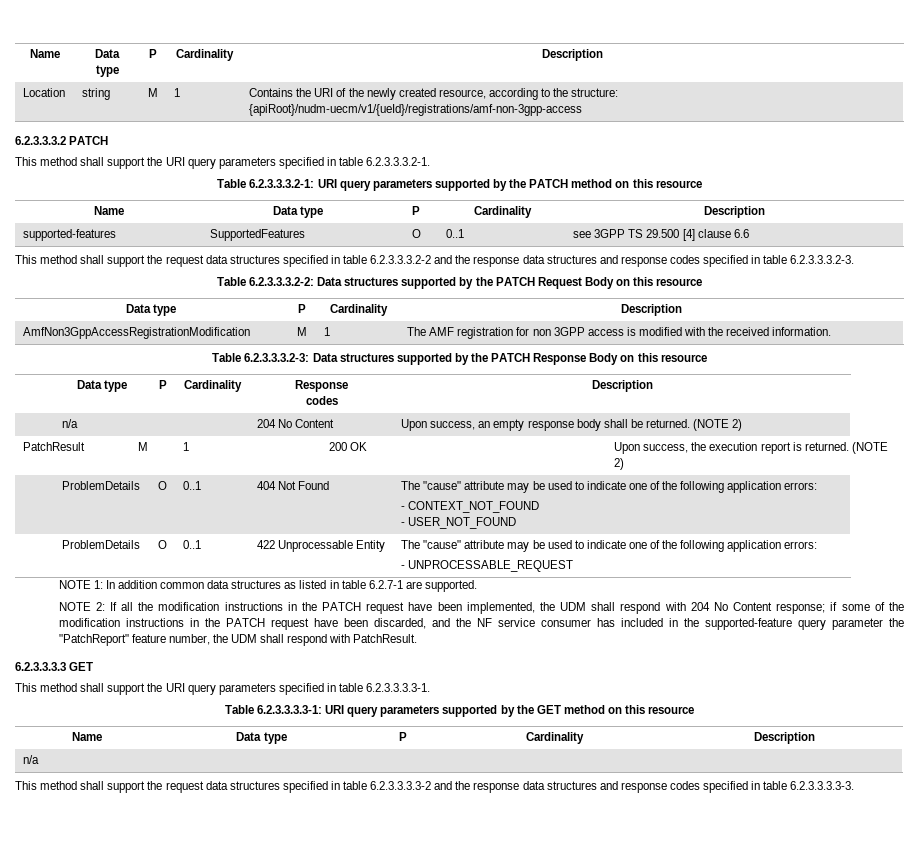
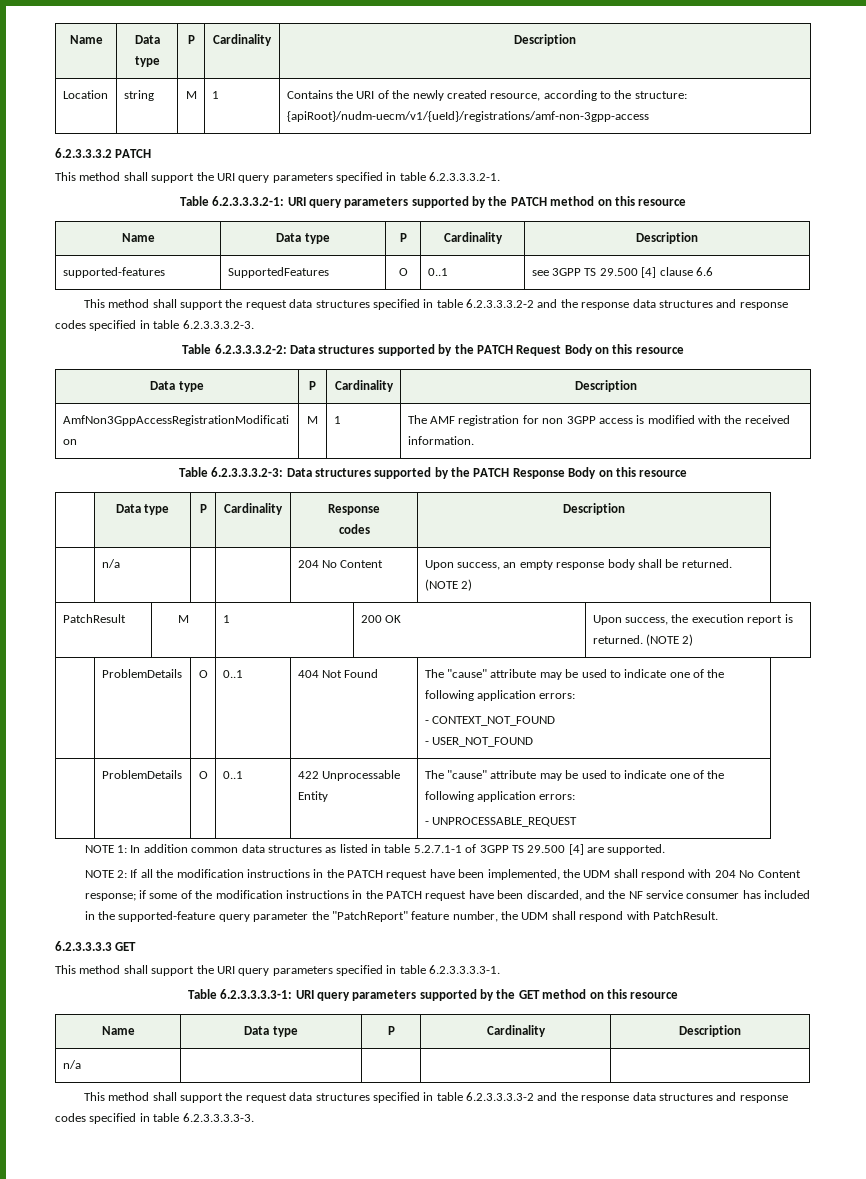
- NOTE 1: In addition common data structures as listed in table 6.2.7-1 are supported.
+ NOTE 1: In addition common data structures as listed in table 5.2.7.1-1 of 3GPP TS 29.500 [4] are supported.

